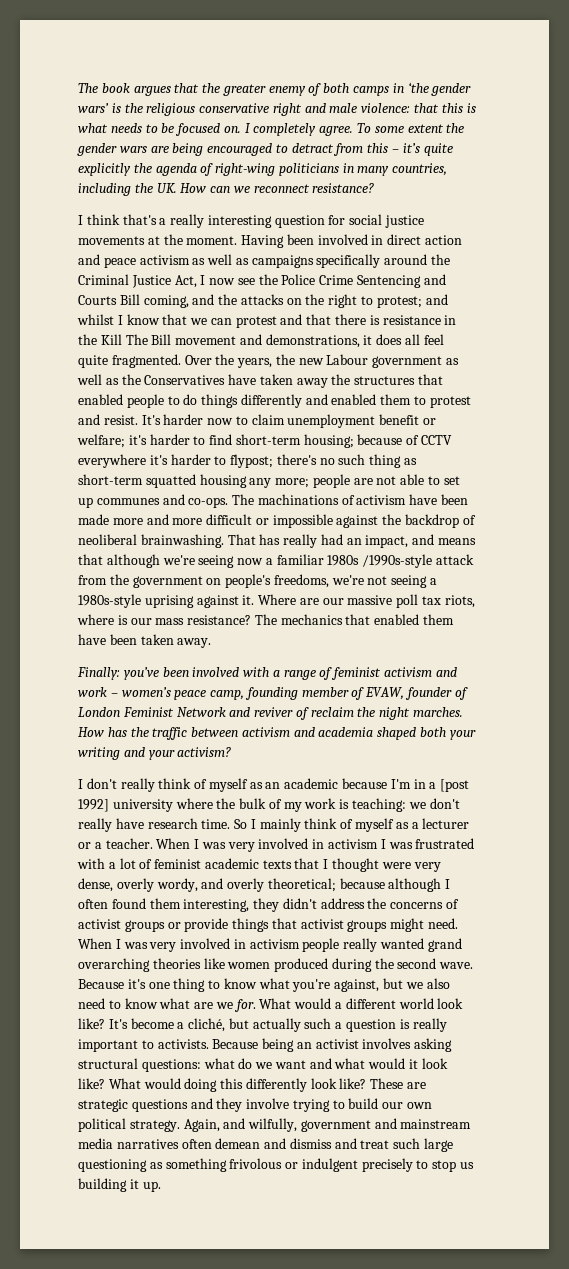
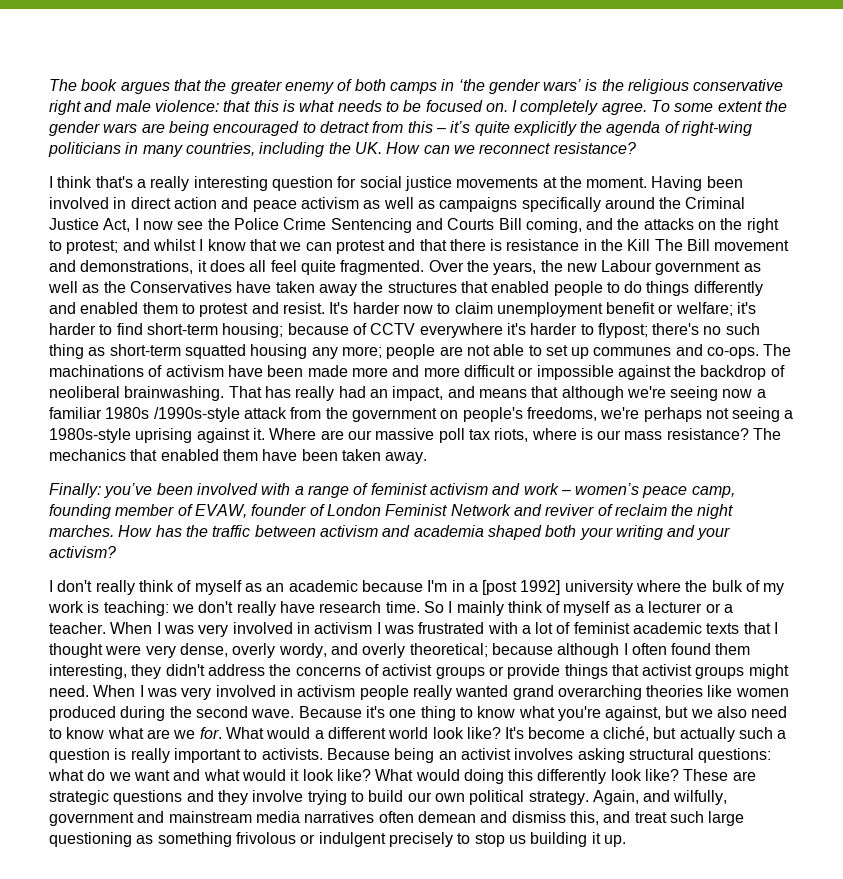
- That has really had an impact, and means that although we're seeing now a familiar 1980s /1990s-style attack from the government on people's freedoms, we're not seeing a 1980s-style uprising against it.
+ That has really had an impact, and means that although we're seeing now a familiar 1980s /1990s-style attack from the government on people's freedoms, we're perhaps not seeing a 1980s-style uprising against it.
- Again, and wilfully, government and mainstream media narratives often demean and dismiss and treat such large questioning as something frivolous or indulgent precisely to stop us building it up.
+ Again, and wilfully, government and mainstream media narratives often demean and dismiss this, and treat such large questioning as something frivolous or indulgent precisely to stop us building it up.

